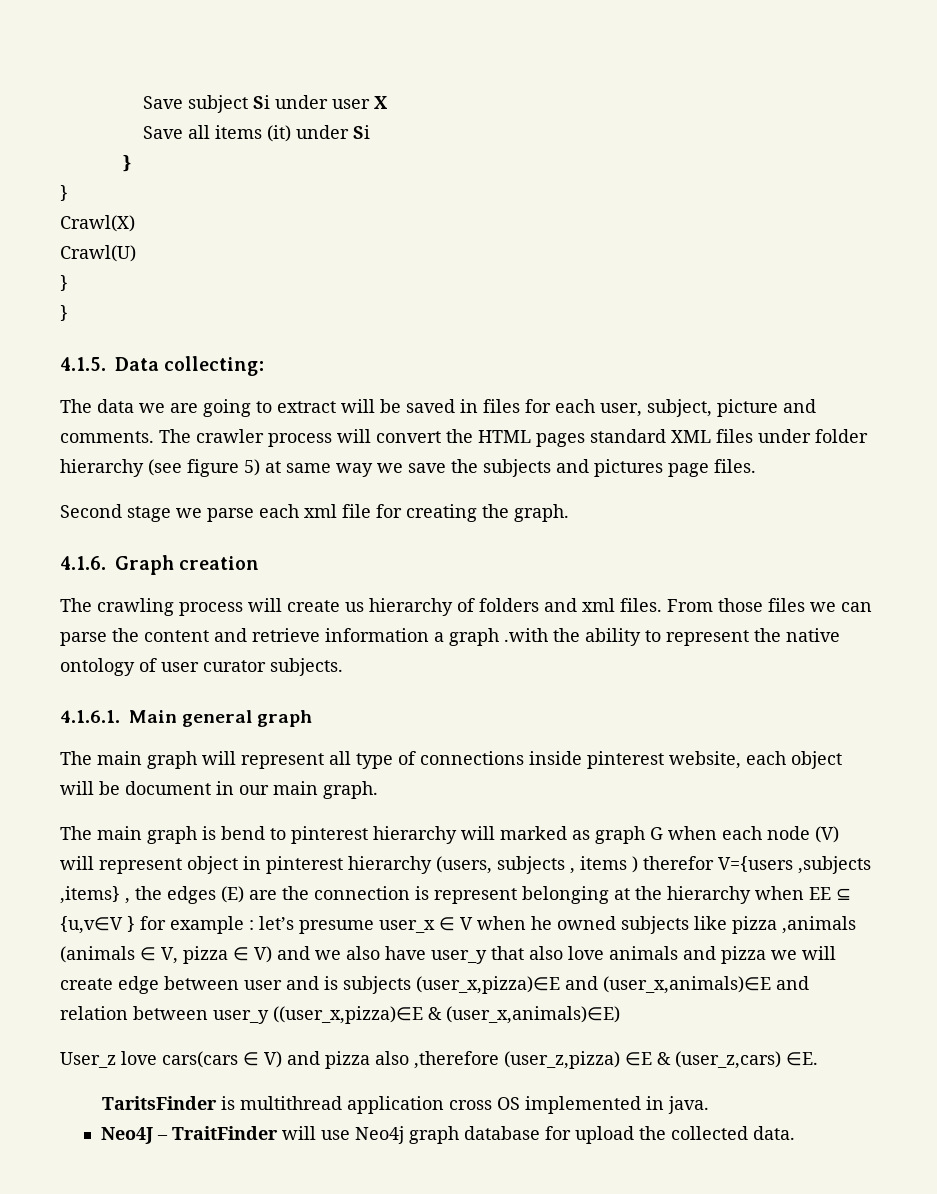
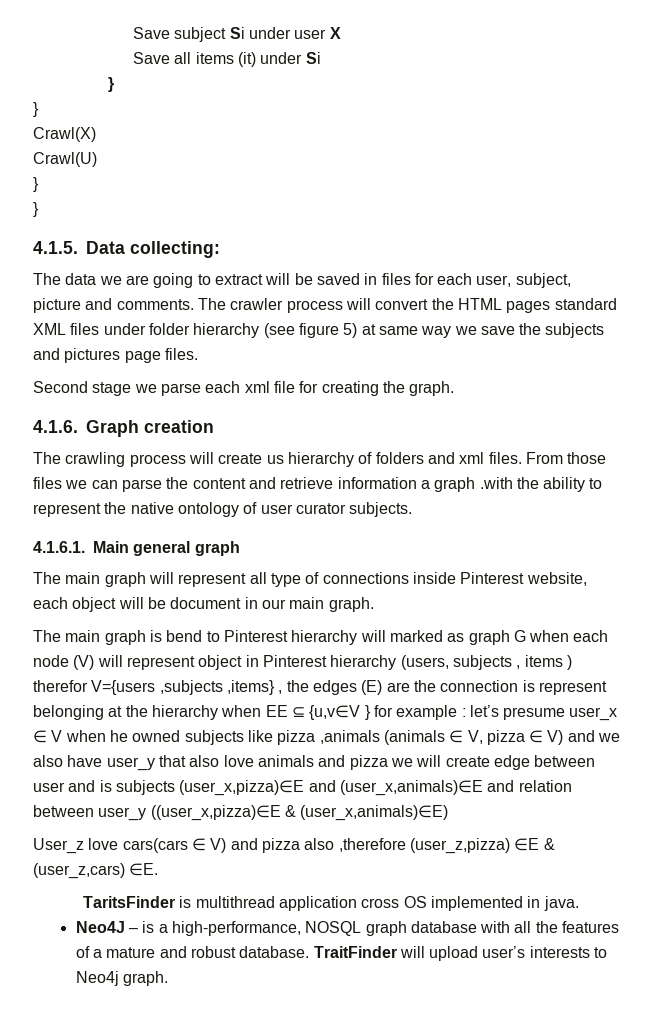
- The main graph will represent all type of connections inside pinterest website, each object will be document in our main graph.
+ The main graph will represent all type of connections inside Pinterest website, each object will be document in our main graph.
- The main graph is bend to pinterest hierarchy will marked as graph G when each node (V) will represent object in pinterest hierarchy (users, subjects , items ) therefor V={users ,subjects ,items} , the edges (E) are the connection is represent belonging at the hierarchy when EE ⊆ {u,v∈V } for example :
+ The main graph is bend to Pinterest hierarchy will marked as graph G when each node (V) will represent object in Pinterest hierarchy (users, subjects , items ) therefor V={users ,subjects ,items} , the edges (E) are the connection is represent belonging at the hierarchy when EE ⊆ {u,v∈V } for example :
- Neo4J – TraitFinder will use Neo4j graph database for upload the collected data.
+ Neo4J – is a high-performance, NOSQL graph database with all the features of a mature and robust database. TraitFinder will upload user’s interests to Neo4j graph.

